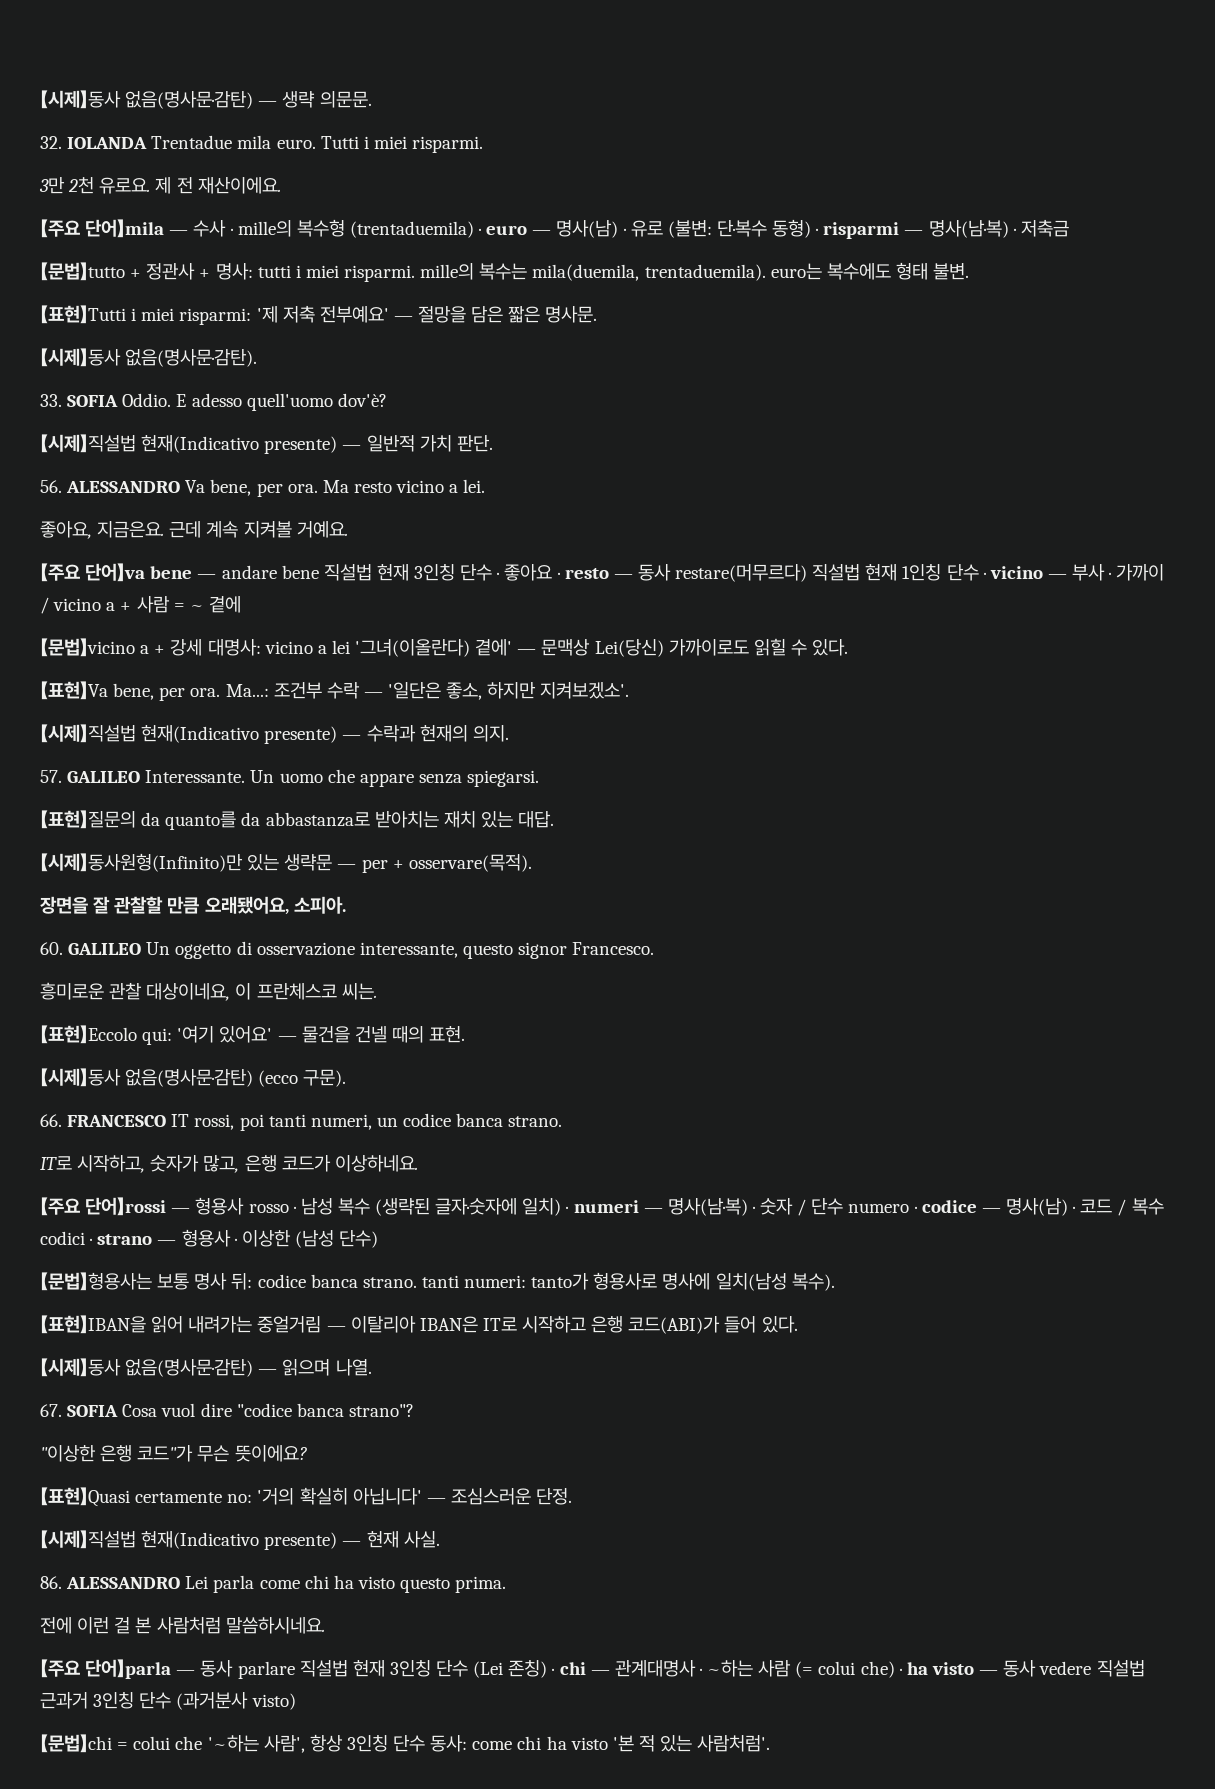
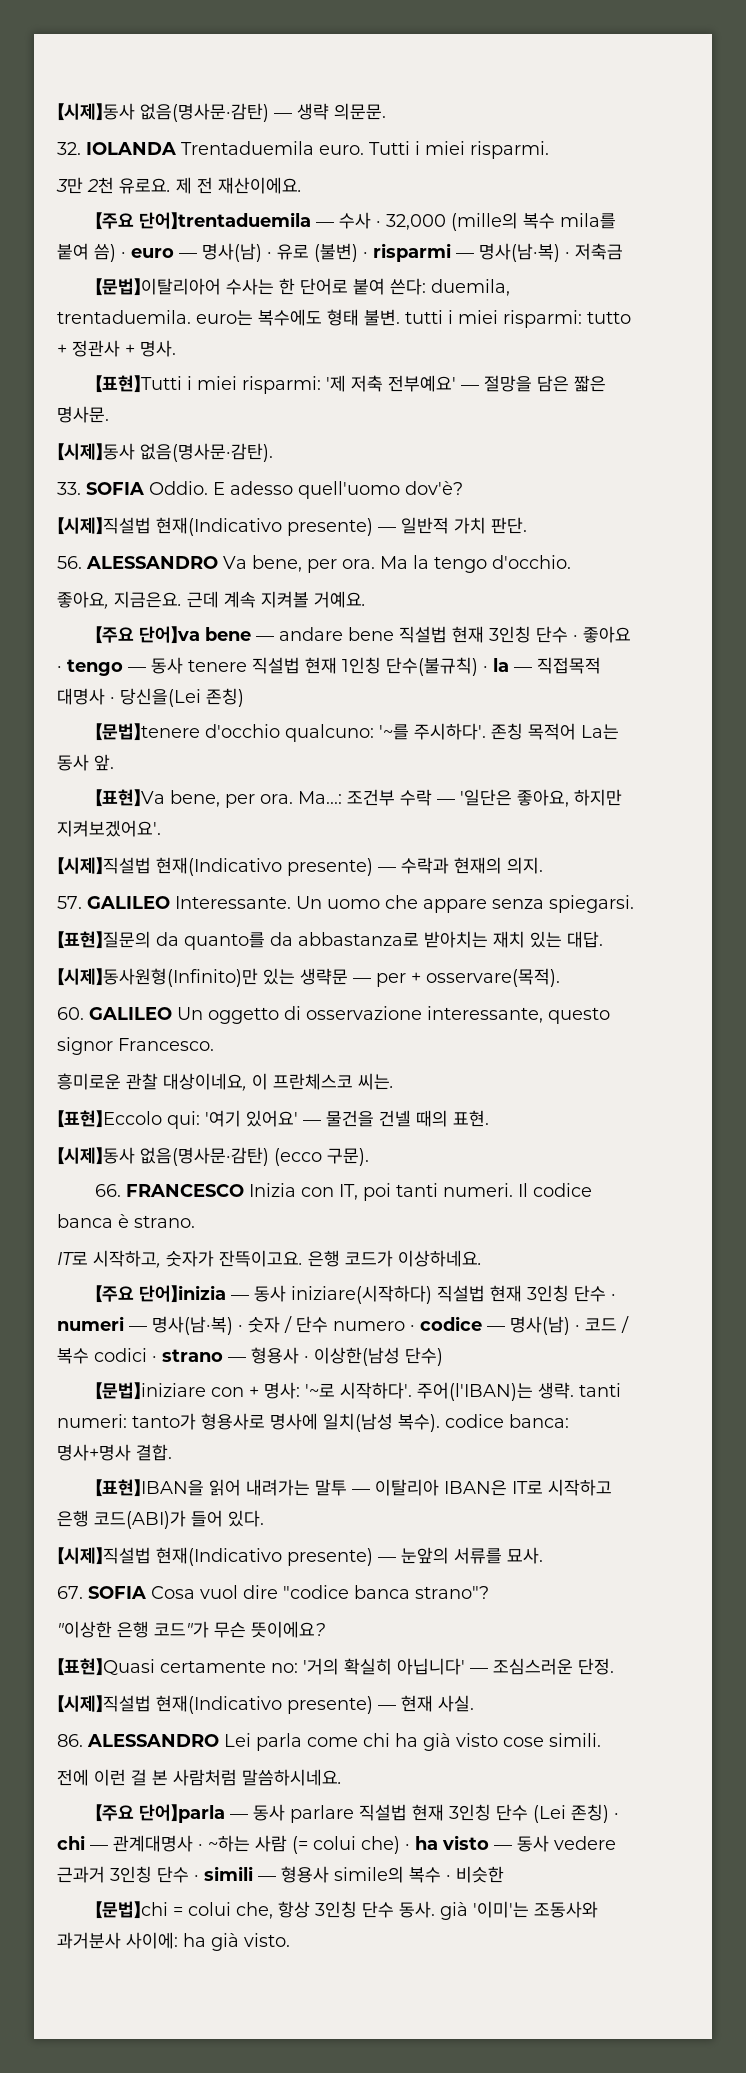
- 32. IOLANDA Trentadue mila euro.
+ 32. IOLANDA Trentaduemila euro.
- 【주요 단어】mila — 수사 · mille의 복수형 (trentaduemila) · euro — 명사(남) · 유로 (불변: 단·복수 동형) · risparmi — 명사(남·복) · 저축금
+ 【주요 단어】trentaduemila — 수사 · 32,000 (mille의 복수 mila를 붙여 씀) · euro — 명사(남) · 유로 (불변) · risparmi — 명사(남·복) · 저축금
- 【문법】tutto + 정관사 + 명사: tutti i miei risparmi. mille의 복수는 mila(duemila, trentaduemila). euro는 복수에도 형태 불변.
+ 【문법】이탈리아어 수사는 한 단어로 붙여 쓴다: duemila, trentaduemila. euro는 복수에도 형태 불변. tutti i miei risparmi: tutto + 정관사 + 명사.
- Ma resto vicino a lei.
+ Ma la tengo d'occhio.
- 【주요 단어】va bene — andare bene 직설법 현재 3인칭 단수 · 좋아요 · resto — 동사 restare(머무르다) 직설법 현재 1인칭 단수 · vicino — 부사 · 가까이 / vicino a + 사람 = ~ 곁에
- 【문법】vicino a + 강세 대명사: vicino a lei '그녀(이올란다) 곁에' — 문맥상 Lei(당신) 가까이로도 읽힐 수 있다.
+ 【주요 단어】va bene — andare bene 직설법 현재 3인칭 단수 · 좋아요 · tengo — 동사 tenere 직설법 현재 1인칭 단수(불규칙) · la — 직접목적 대명사 · 당신을(Lei 존칭)
+ 【문법】tenere d'occhio qualcuno: '~를 주시하다'. 존칭 목적어 La는 동사 앞.
- Ma...: 조건부 수락 — '일단은 좋소, 하지만 지켜보겠소'.
+ Ma...: 조건부 수락 — '일단은 좋아요, 하지만 지켜보겠어요'.
- 장면을 잘 관찰할 만큼 오래됐어요, 소피아.
- 66. FRANCESCO IT rossi, poi tanti numeri, un codice banca strano.
+ 66. FRANCESCO Inizia con IT, poi tanti numeri. Il codice banca è strano.
- IT로 시작하고, 숫자가 많고, 은행 코드가 이상하네요.
+ IT로 시작하고, 숫자가 잔뜩이고요. 은행 코드가 이상하네요.
- 【주요 단어】rossi — 형용사 rosso · 남성 복수 (생략된 글자·숫자에 일치) · numeri — 명사(남·복) · 숫자 / 단수 numero · codice — 명사(남) · 코드 / 복수 codici · strano — 형용사 · 이상한 (남성 단수)
+ 【주요 단어】inizia — 동사 iniziare(시작하다) 직설법 현재 3인칭 단수 · numeri — 명사(남·복) · 숫자 / 단수 numero · codice — 명사(남) · 코드 / 복수 codici · strano — 형용사 · 이상한(남성 단수)
- 【문법】형용사는 보통 명사 뒤: codice banca strano. tanti numeri: tanto가 형용사로 명사에 일치(남성 복수).
+ 【문법】iniziare con + 명사: '~로 시작하다'. 주어(l'IBAN)는 생략. tanti numeri: tanto가 형용사로 명사에 일치(남성 복수). codice banca: 명사+명사 결합.
- 【표현】IBAN을 읽어 내려가는 중얼거림 — 이탈리아 IBAN은 IT로 시작하고 은행 코드(ABI)가 들어 있다.
+ 【표현】IBAN을 읽어 내려가는 말투 — 이탈리아 IBAN은 IT로 시작하고 은행 코드(ABI)가 들어 있다.
- 【시제】동사 없음(명사문·감탄) — 읽으며 나열.
+ 【시제】직설법 현재(Indicativo presente) — 눈앞의 서류를 묘사.
- 86. ALESSANDRO Lei parla come chi ha visto questo prima.
+ 86. ALESSANDRO Lei parla come chi ha già visto cose simili.
- 【주요 단어】parla — 동사 parlare 직설법 현재 3인칭 단수 (Lei 존칭) · chi — 관계대명사 · ~하는 사람 (= colui che) · ha visto — 동사 vedere 직설법 근과거 3인칭 단수 (과거분사 visto)
+ 【주요 단어】parla — 동사 parlare 직설법 현재 3인칭 단수 (Lei 존칭) · chi — 관계대명사 · ~하는 사람 (= colui che) · ha visto — 동사 vedere 근과거 3인칭 단수 · simili — 형용사 simile의 복수 · 비슷한
- 【문법】chi = colui che '~하는 사람', 항상 3인칭 단수 동사: come chi ha visto '본 적 있는 사람처럼'.
+ 【문법】chi = colui che, 항상 3인칭 단수 동사. già '이미'는 조동사와 과거분사 사이에: ha già visto.

